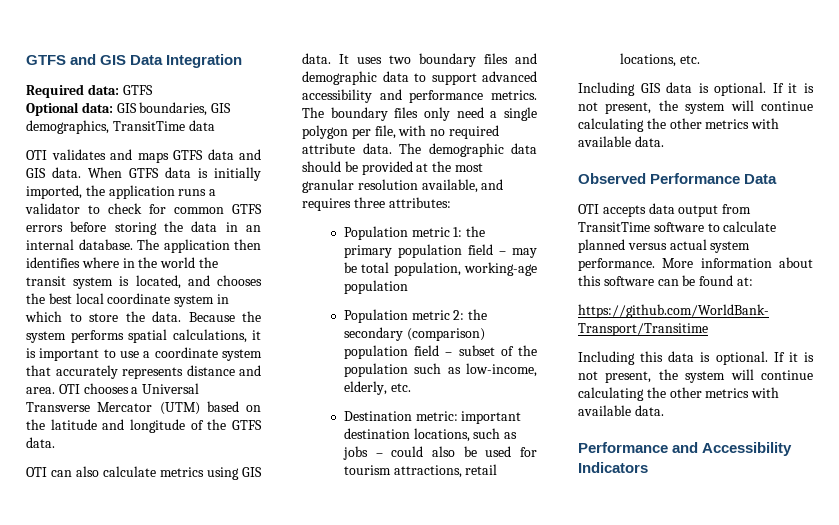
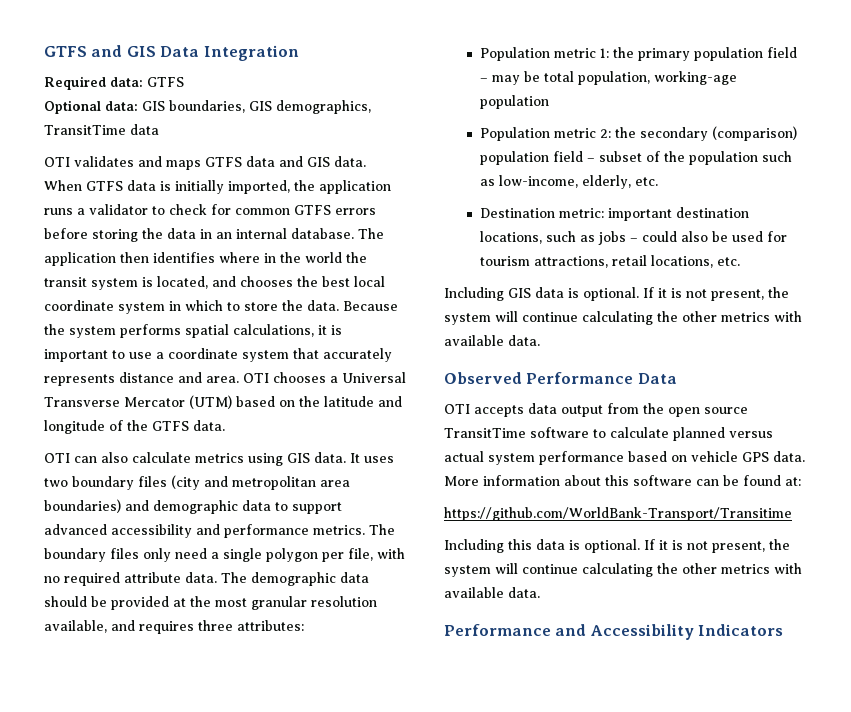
- It uses two boundary files and demographic data to support advanced accessibility and performance metrics.
+ It uses two boundary files (city and metropolitan area boundaries) and demographic data to support advanced accessibility and performance metrics.
- OTI accepts data output from TransitTime software to calculate planned versus actual system performance.
+ OTI accepts data output from the open source TransitTime software to calculate planned versus actual system performance based on vehicle GPS data.

